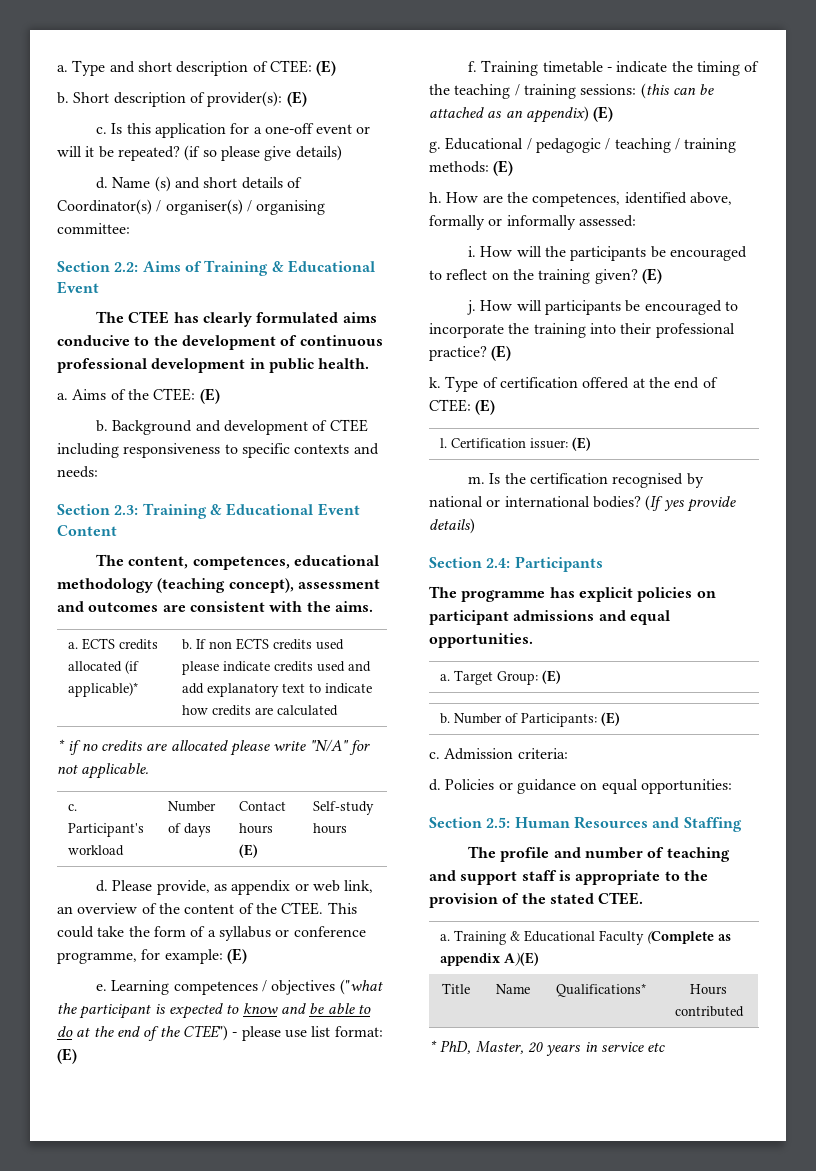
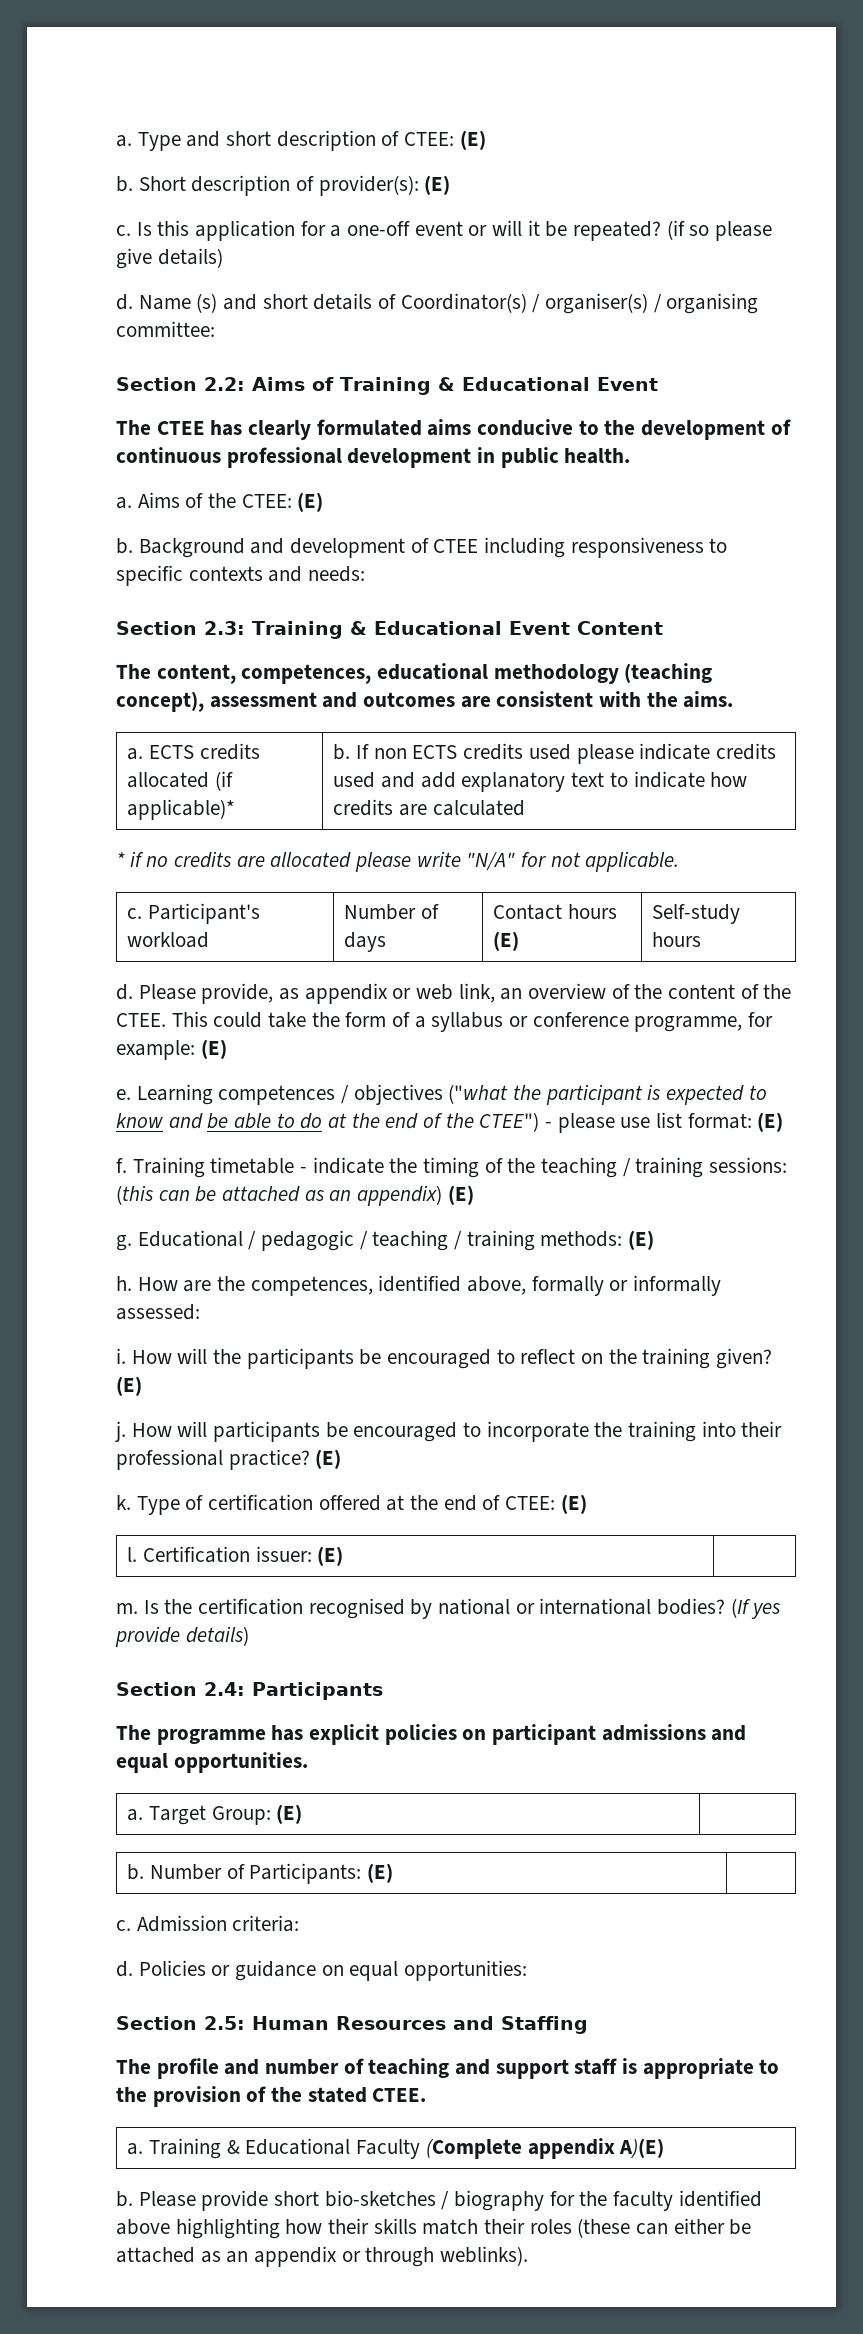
- a. Training & Educational Faculty (Complete as appendix A)(E)
+ a. Training & Educational Faculty (Complete appendix A)(E)
- Title | Name | Qualifications* | Hours contributed
- * PhD, Master, 20 years in service etc
+ b. Please provide short bio-sketches / biography for the faculty identified above highlighting how their skills match their roles (these can either be attached as an appendix or through weblinks).

